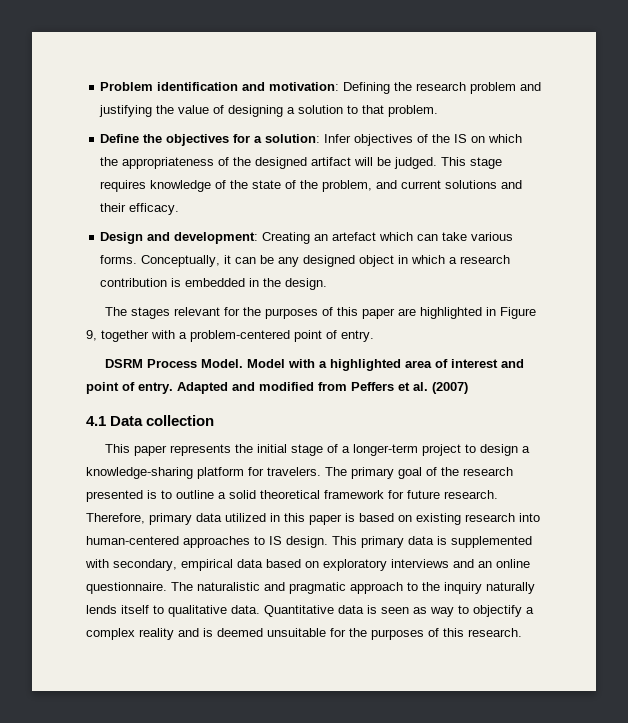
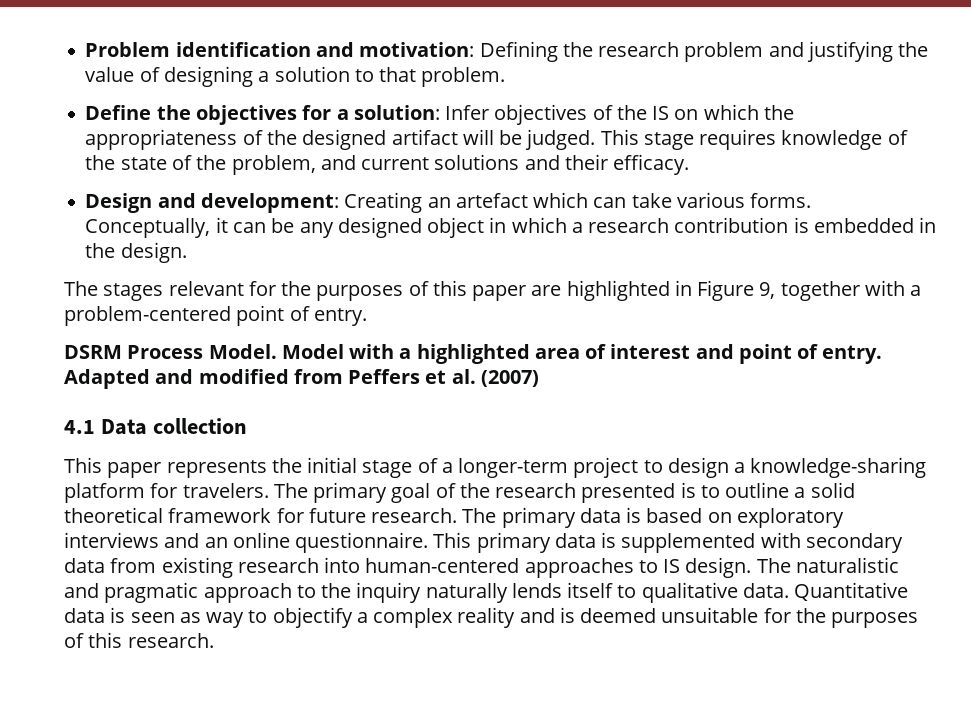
- Therefore, primary data utilized in this paper is based on existing research into human-centered approaches to IS design.
+ The primary data is based on exploratory interviews and an online questionnaire. This primary data is supplemented with secondary data from existing research into human-centered approaches to IS design.
- This primary data is supplemented with secondary, empirical data based on exploratory interviews and an online questionnaire.

